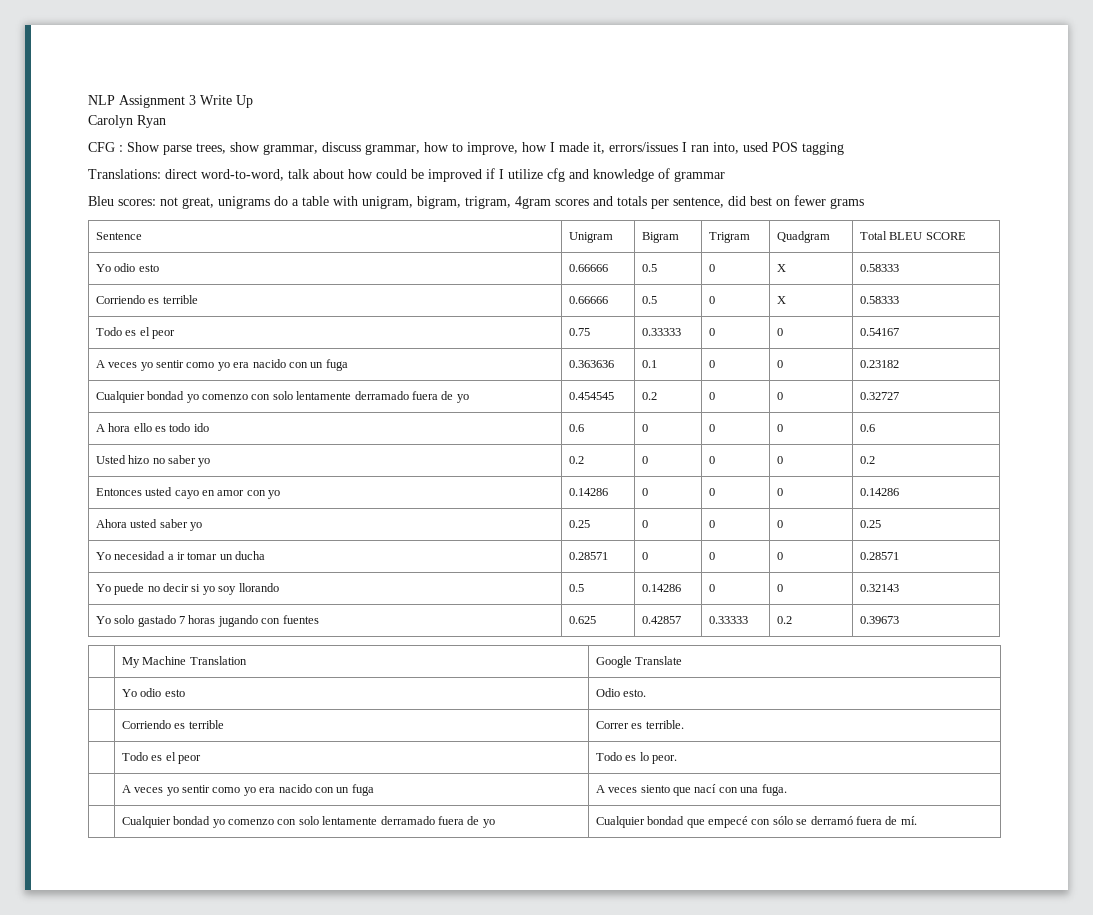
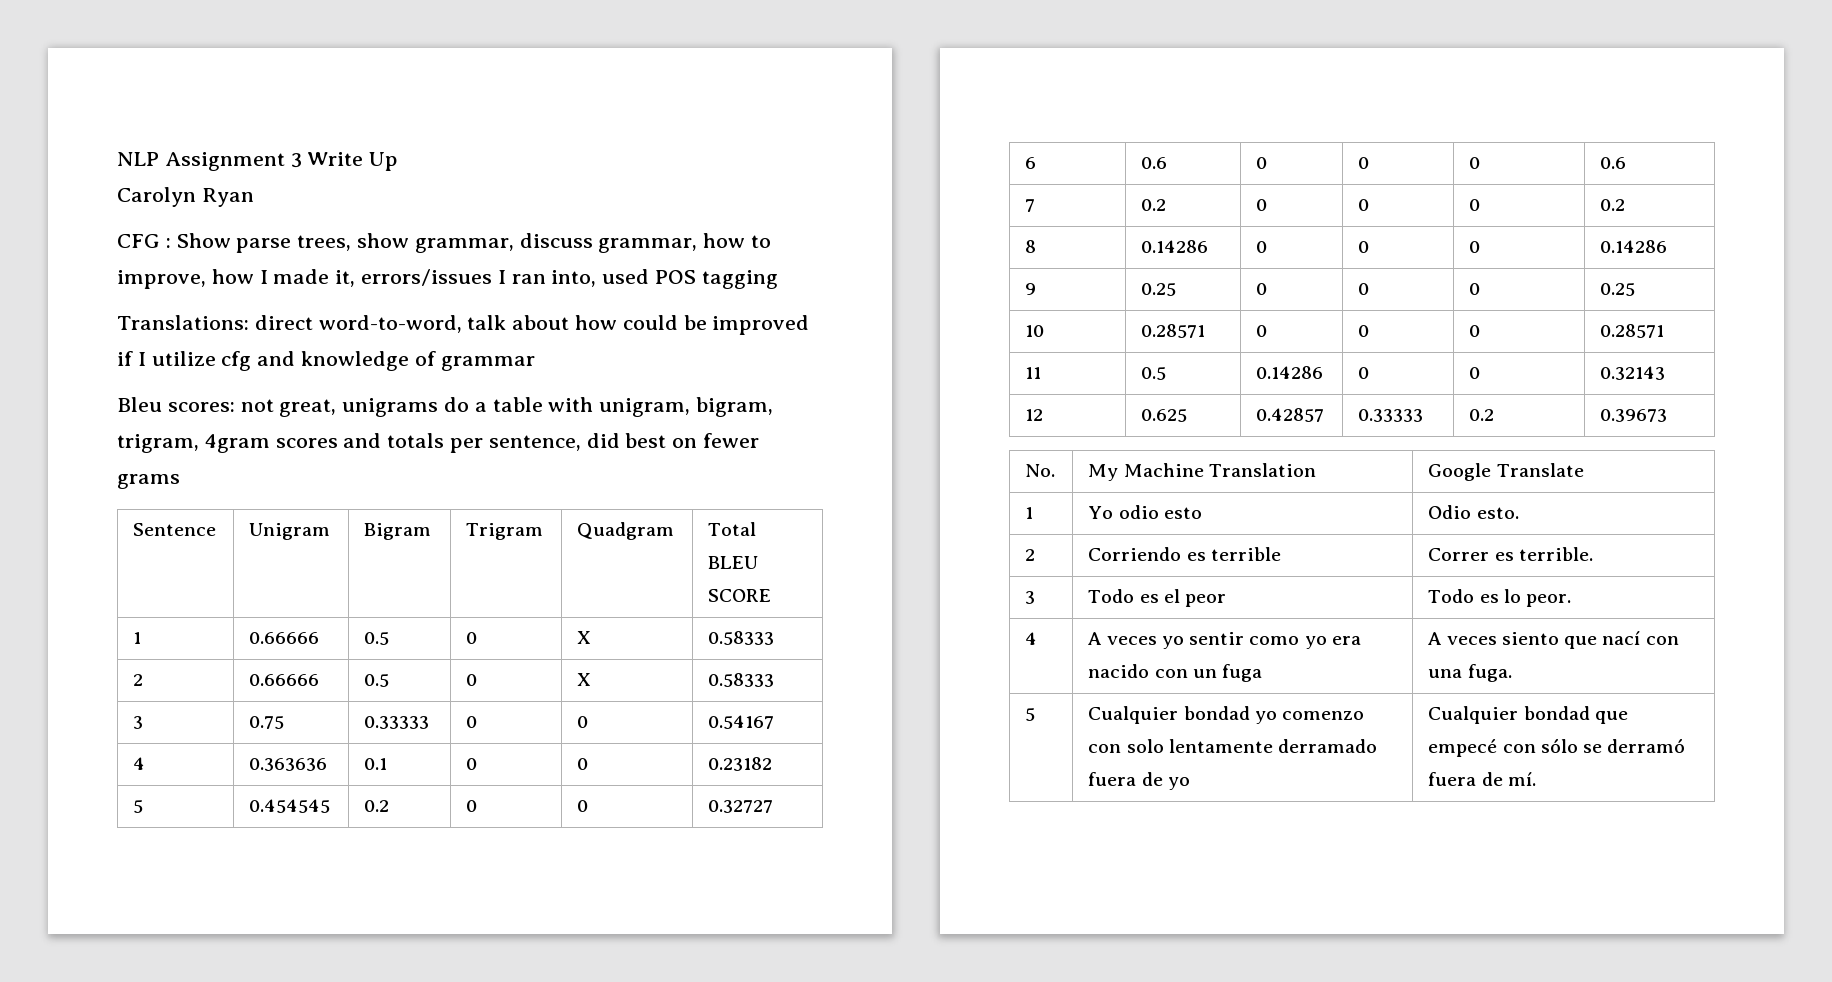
- Yo odio esto | 0.66666 | 0.5 | 0 | X | 0.58333
- Corriendo es terrible | 0.66666 | 0.5 | 0 | X | 0.58333
- Todo es el peor | 0.75 | 0.33333 | 0 | 0 | 0.54167
+ 1 | 0.66666 | 0.5 | 0 | X | 0.58333
+ 2 | 0.66666 | 0.5 | 0 | X | 0.58333
+ 3 | 0.75 | 0.33333 | 0 | 0 | 0.54167
- A veces yo sentir como yo era nacido con un fuga | 0.363636 | 0.1 | 0 | 0 | 0.23182
+ 4 | 0.363636 | 0.1 | 0 | 0 | 0.23182
- Cualquier bondad yo comenzo con solo lentamente derramado fuera de yo | 0.454545 | 0.2 | 0 | 0 | 0.32727
+ 5 | 0.454545 | 0.2 | 0 | 0 | 0.32727
- A hora ello es todo ido | 0.6 | 0 | 0 | 0 | 0.6
+ 6 | 0.6 | 0 | 0 | 0 | 0.6
- Usted hizo no saber yo | 0.2 | 0 | 0 | 0 | 0.2
+ 7 | 0.2 | 0 | 0 | 0 | 0.2
- Entonces usted cayo en amor con yo | 0.14286 | 0 | 0 | 0 | 0.14286
+ 8 | 0.14286 | 0 | 0 | 0 | 0.14286
- Ahora usted saber yo | 0.25 | 0 | 0 | 0 | 0.25
+ 9 | 0.25 | 0 | 0 | 0 | 0.25
- Yo necesidad a ir tomar un ducha | 0.28571 | 0 | 0 | 0 | 0.28571
+ 10 | 0.28571 | 0 | 0 | 0 | 0.28571
- Yo puede no decir si yo soy llorando | 0.5 | 0.14286 | 0 | 0 | 0.32143
+ 11 | 0.5 | 0.14286 | 0 | 0 | 0.32143
- Yo solo gastado 7 horas jugando con fuentes | 0.625 | 0.42857 | 0.33333 | 0.2 | 0.39673
+ 12 | 0.625 | 0.42857 | 0.33333 | 0.2 | 0.39673
- | My Machine Translation | Google Translate
+ No. | My Machine Translation | Google Translate
- | Yo odio esto | Odio esto.
+ 1 | Yo odio esto | Odio esto.
- | Corriendo es terrible | Correr es terrible.
+ 2 | Corriendo es terrible | Correr es terrible.
- | Todo es el peor | Todo es lo peor.
+ 3 | Todo es el peor | Todo es lo peor.
- | A veces yo sentir como yo era nacido con un fuga | A veces siento que nací con una fuga.
+ 4 | A veces yo sentir como yo era nacido con un fuga | A veces siento que nací con una fuga.
- | Cualquier bondad yo comenzo con solo lentamente derramado fuera de yo | Cualquier bondad que empecé con sólo se derramó fuera de mí.
+ 5 | Cualquier bondad yo comenzo con solo lentamente derramado fuera de yo | Cualquier bondad que empecé con sólo se derramó fuera de mí.

